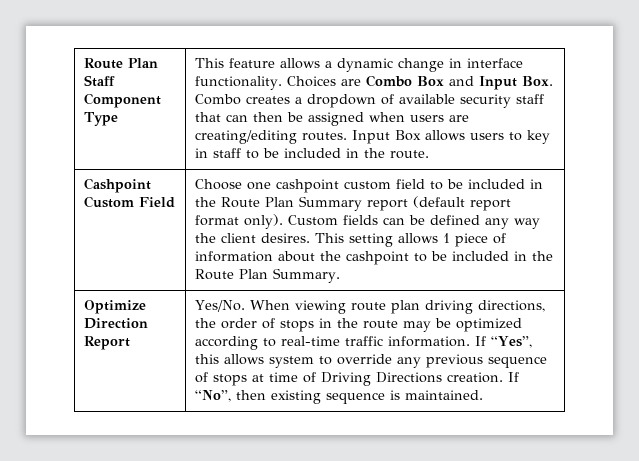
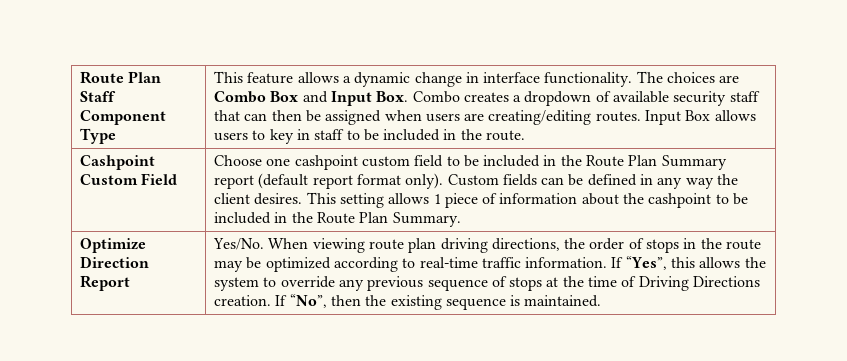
- Choices are Combo Box and Input Box. Combo creates a dropdown of available security staff that can then be assigned when users are creating/editing routes.
+ The choices are Combo Box and Input Box. Combo creates a dropdown of available security staff that can then be assigned when users are creating/editing routes.
- Custom fields can be defined any way the client desires.
+ Custom fields can be defined in any way the client desires.
- If “Yes”, this allows system to override any previous sequence of stops at time of Driving Directions creation.
+ If “Yes”, this allows the system to override any previous sequence of stops at the time of Driving Directions creation.
- If “No”, then existing sequence is maintained.
+ If “No”, then the existing sequence is maintained.

